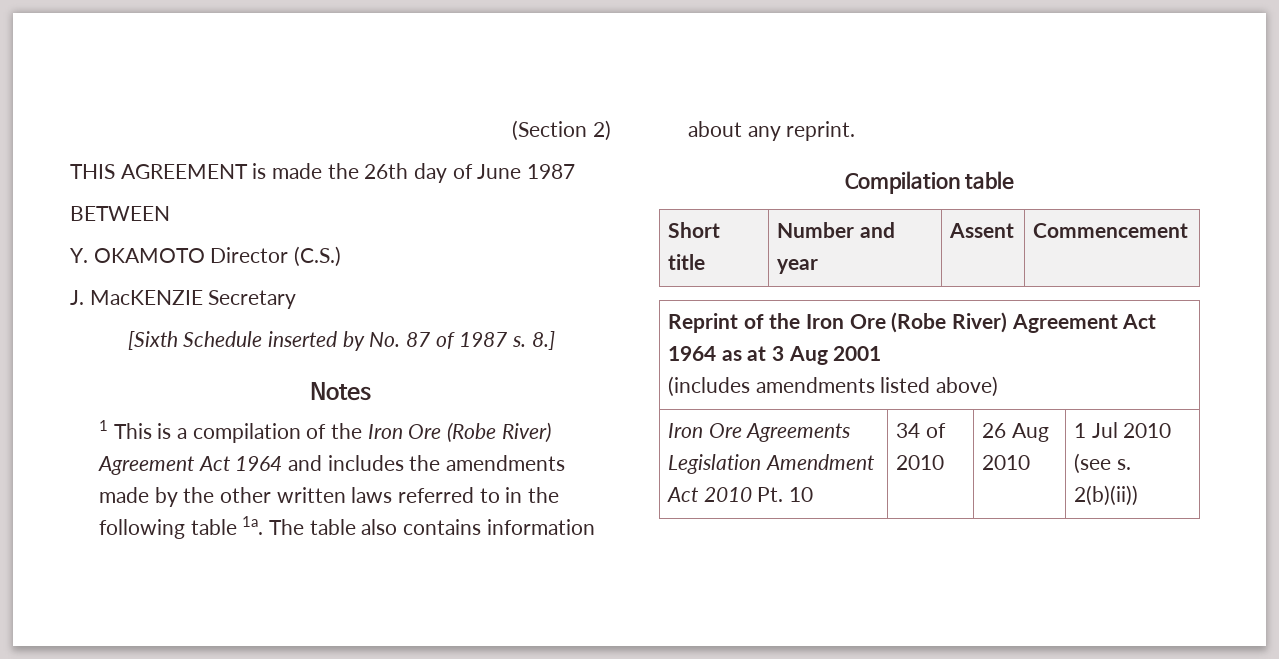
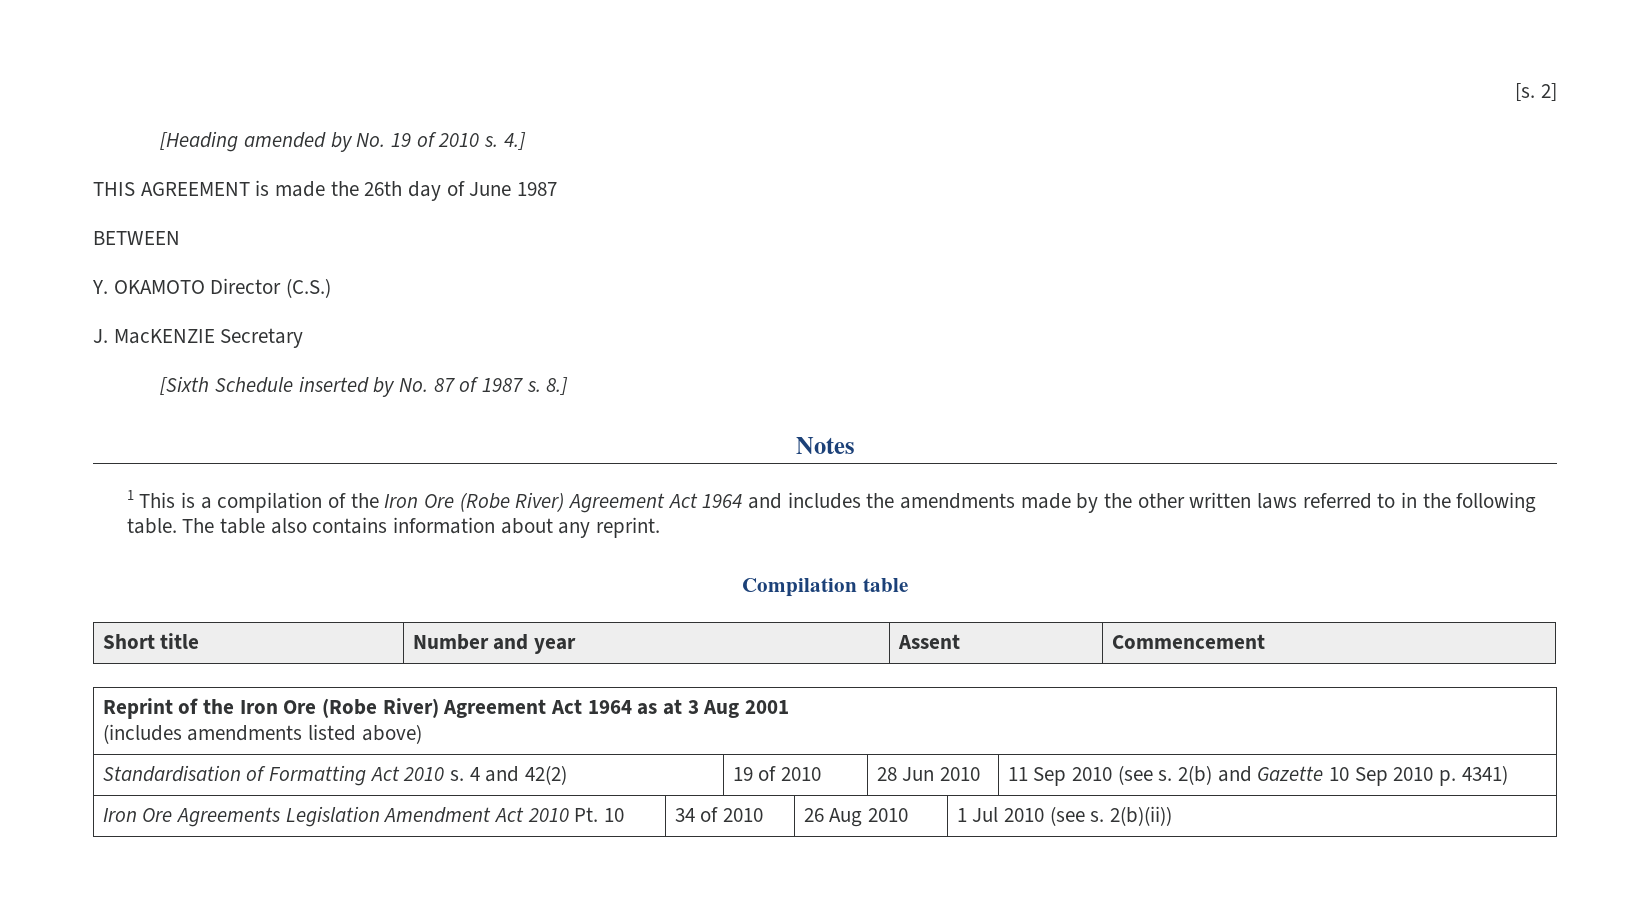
- (Section 2)
+ [s. 2]
+ [Heading amended by No. 19 of 2010 s. 4.]
- 1 This is a compilation of the Iron Ore (Robe River) Agreement Act 1964 and includes the amendments made by the other written laws referred to in the following table 1a.
+ 1 This is a compilation of the Iron Ore (Robe River) Agreement Act 1964 and includes the amendments made by the other written laws referred to in the following table.
+ Standardisation of Formatting Act 2010 s. 4 and 42(2) | 19 of 2010 | 28 Jun 2010 | 11 Sep 2010 (see s. 2(b) and Gazette 10 Sep 2010 p. 4341)

